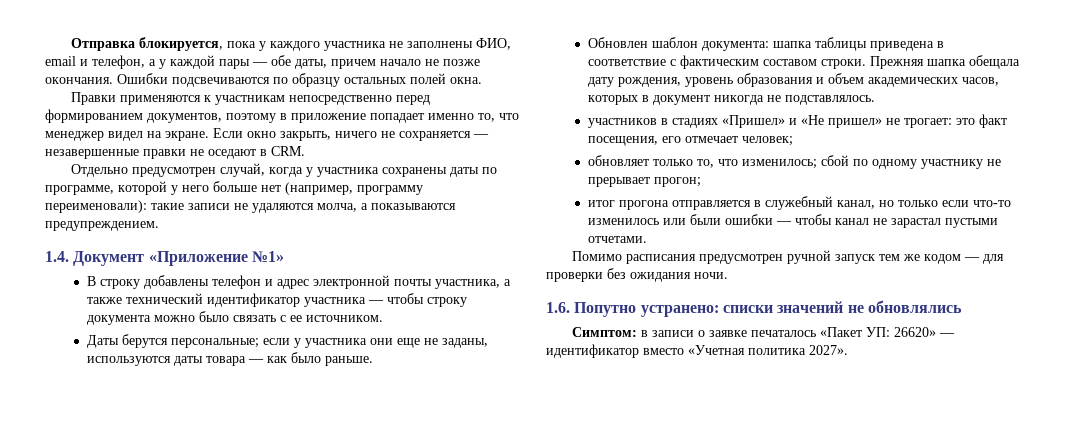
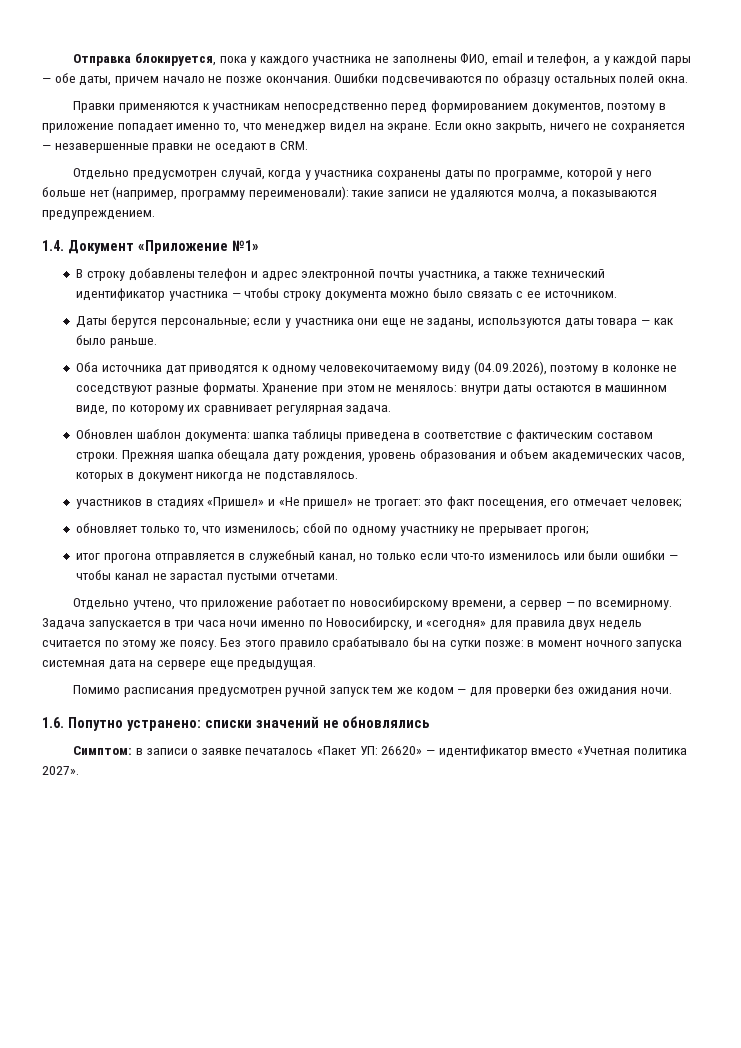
+ Оба источника дат приводятся к одному человекочитаемому виду (04.09.2026), поэтому в колонке не соседствуют разные форматы. Хранение при этом не менялось: внутри даты остаются в машинном виде, по которому их сравнивает регулярная задача.
+ Отдельно учтено, что приложение работает по новосибирскому времени, а сервер — по всемирному. Задача запускается в три часа ночи именно по Новосибирску, и «сегодня» для правила двух недель считается по этому же поясу. Без этого правило срабатывало бы на сутки позже: в момент ночного запуска системная дата на сервере еще предыдущая.

